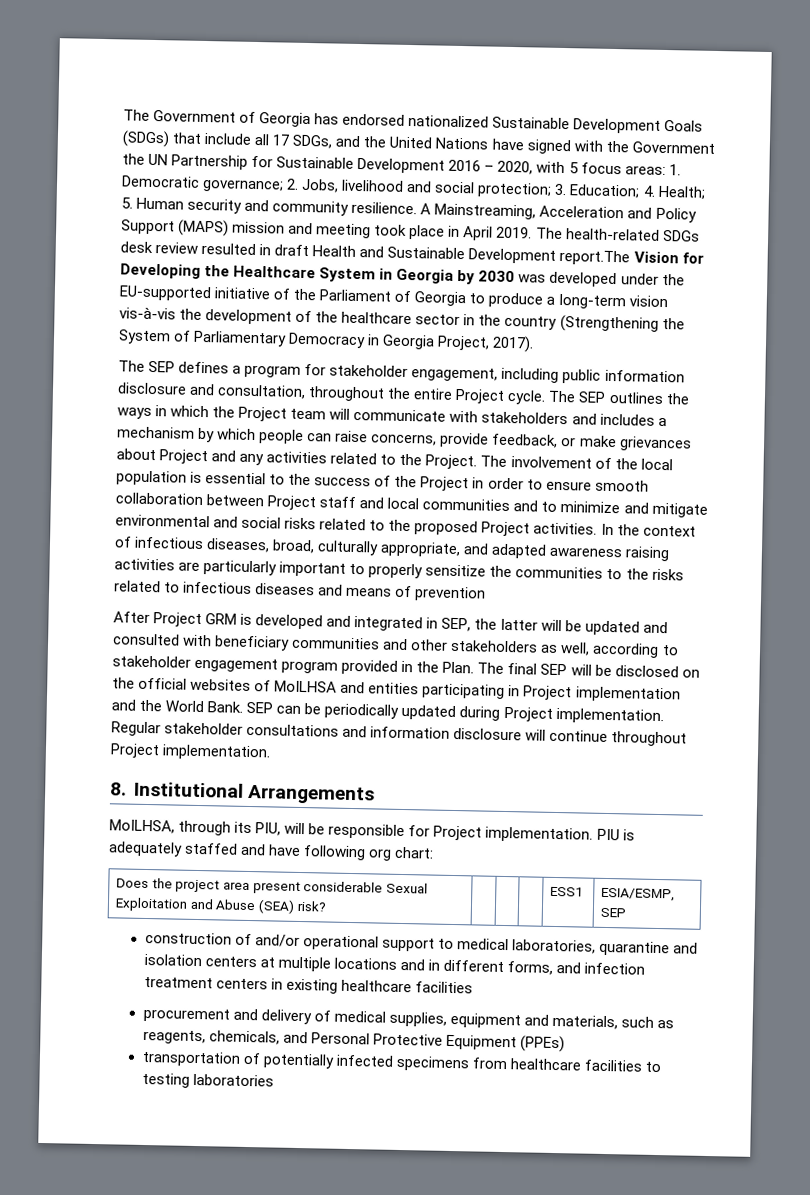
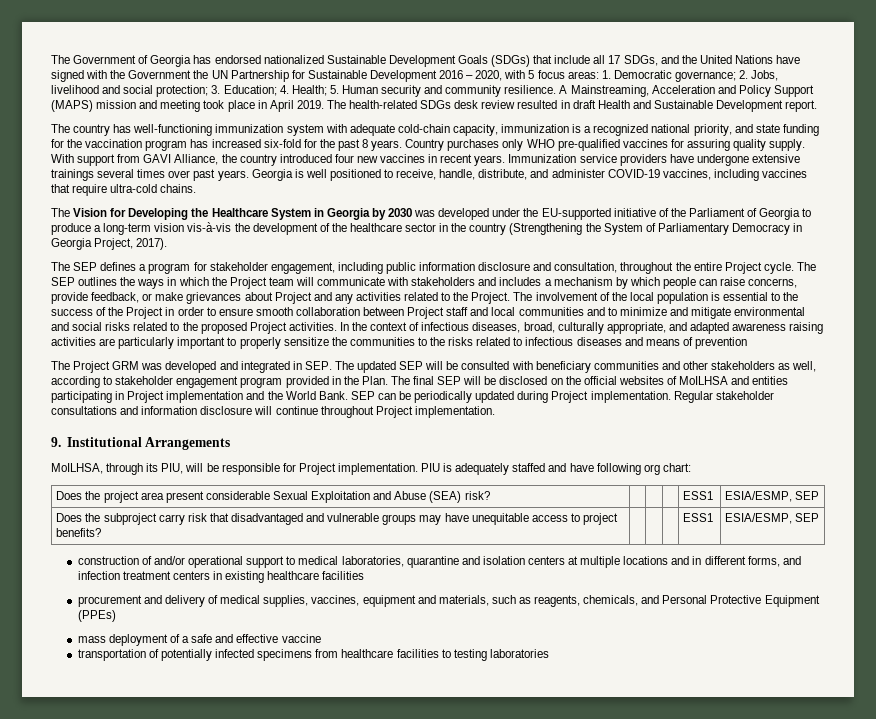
- The health-related SDGs desk review resulted in draft Health and Sustainable Development report.The Vision for Developing the Healthcare System in Georgia by 2030 was developed under the EU-supported initiative of the Parliament of Georgia to produce a long-term vision vis-à-vis the development of the healthcare sector in the country (Strengthening the System of Parliamentary Democracy in Georgia Project, 2017).
+ The health-related SDGs desk review resulted in draft Health and Sustainable Development report.
+ The country has well-functioning immunization system with adequate cold-chain capacity, immunization is a recognized national priority, and state funding for the vaccination program has increased six-fold for the past 8 years. Country purchases only WHO pre-qualified vaccines for assuring quality supply. With support from GAVI Alliance, the country introduced four new vaccines in recent years. Immunization service providers have undergone extensive trainings several times over past years. Georgia is well positioned to receive, handle, distribute, and administer COVID-19 vaccines, including vaccines that require ultra-cold chains.
+ The Vision for Developing the Healthcare System in Georgia by 2030 was developed under the EU-supported initiative of the Parliament of Georgia to produce a long-term vision vis-à-vis the development of the healthcare sector in the country (Strengthening the System of Parliamentary Democracy in Georgia Project, 2017).
- After Project GRM is developed and integrated in SEP, the latter will be updated and consulted with beneficiary communities and other stakeholders as well, according to stakeholder engagement program provided in the Plan.
+ The Project GRM was developed and integrated in SEP. The updated SEP will be consulted with beneficiary communities and other stakeholders as well, according to stakeholder engagement program provided in the Plan.
- 8. Institutional Arrangements
+ 9. Institutional Arrangements
+ Does the subproject carry risk that disadvantaged and vulnerable groups may have unequitable access to project benefits? | | | | ESS1 | ESIA/ESMP, SEP
- procurement and delivery of medical supplies, equipment and materials, such as reagents, chemicals, and Personal Protective Equipment (PPEs)
+ procurement and delivery of medical supplies, vaccines, equipment and materials, such as reagents, chemicals, and Personal Protective Equipment (PPEs)
+ mass deployment of a safe and effective vaccine

